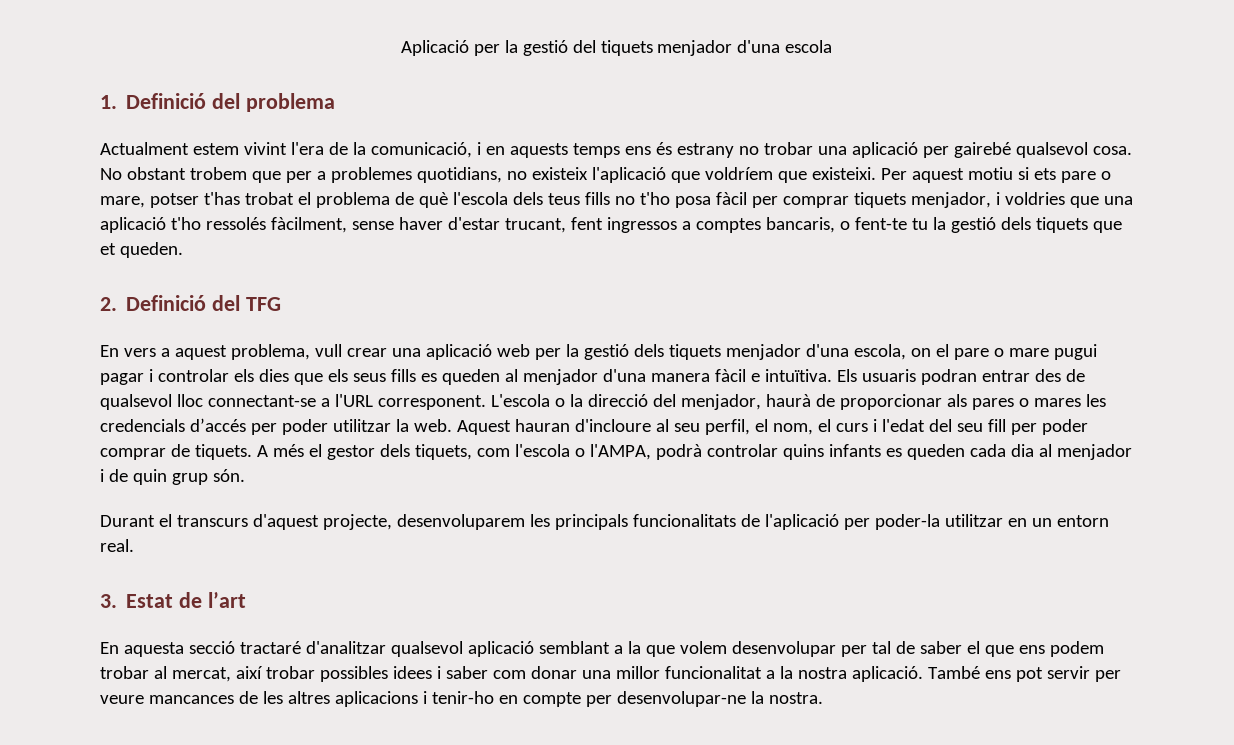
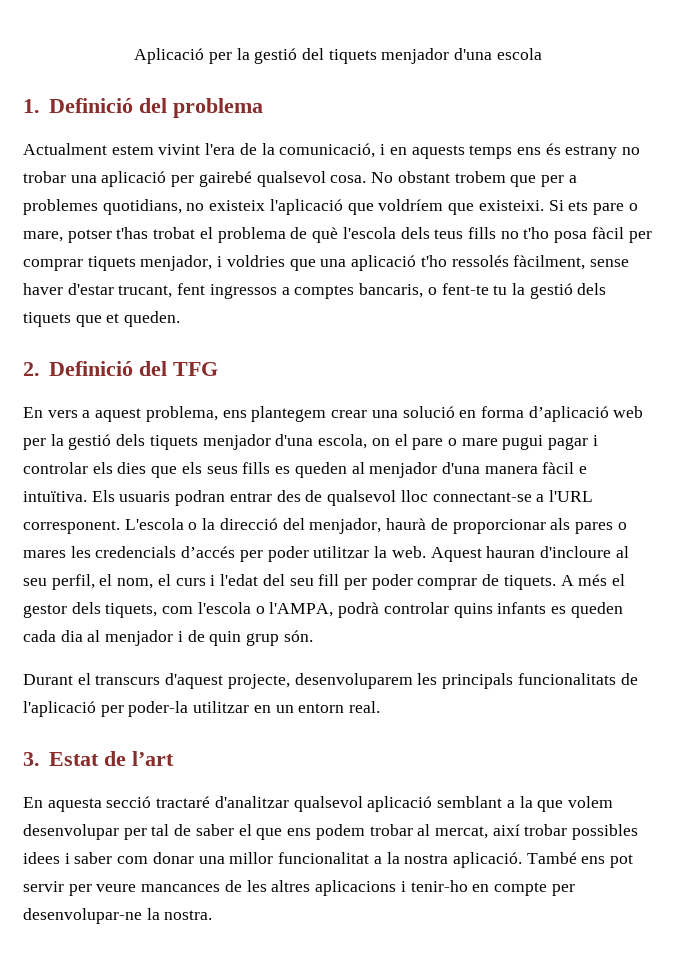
- Per aquest motiu si ets pare o mare, potser t'has trobat el problema de què l'escola dels teus fills no t'ho posa fàcil per comprar tiquets menjador, i voldries que una aplicació t'ho ressolés fàcilment, sense haver d'estar trucant, fent ingressos a comptes bancaris, o fent-te tu la gestió dels tiquets que et queden.
+ Si ets pare o mare, potser t'has trobat el problema de què l'escola dels teus fills no t'ho posa fàcil per comprar tiquets menjador, i voldries que una aplicació t'ho ressolés fàcilment, sense haver d'estar trucant, fent ingressos a comptes bancaris, o fent-te tu la gestió dels tiquets que et queden.
- En vers a aquest problema, vull crear una aplicació web per la gestió dels tiquets menjador d'una escola, on el pare o mare pugui pagar i controlar els dies que els seus fills es queden al menjador d'una manera fàcil e intuïtiva.
+ En vers a aquest problema, ens plantegem crear una solució en forma d’aplicació web per la gestió dels tiquets menjador d'una escola, on el pare o mare pugui pagar i controlar els dies que els seus fills es queden al menjador d'una manera fàcil e intuïtiva.

